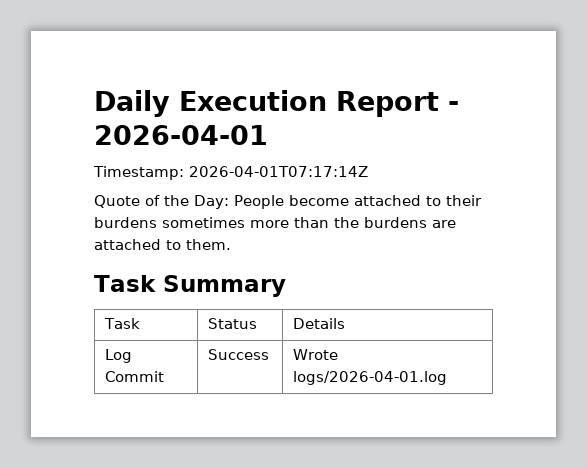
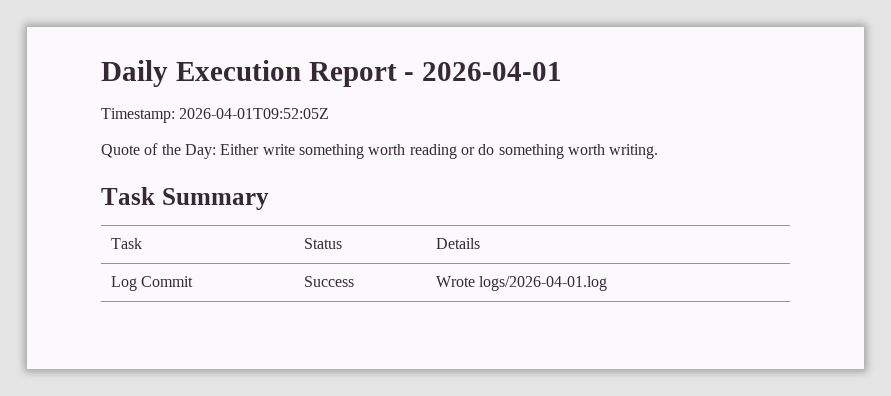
- Timestamp: 2026-04-01T07:17:14Z
+ Timestamp: 2026-04-01T09:52:05Z
- Quote of the Day: People become attached to their burdens sometimes more than the burdens are attached to them.
+ Quote of the Day: Either write something worth reading or do something worth writing.

